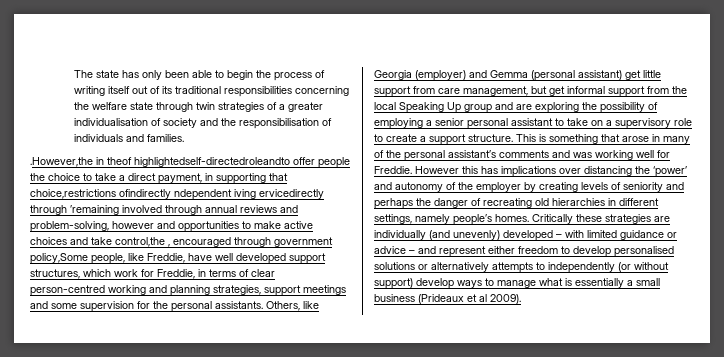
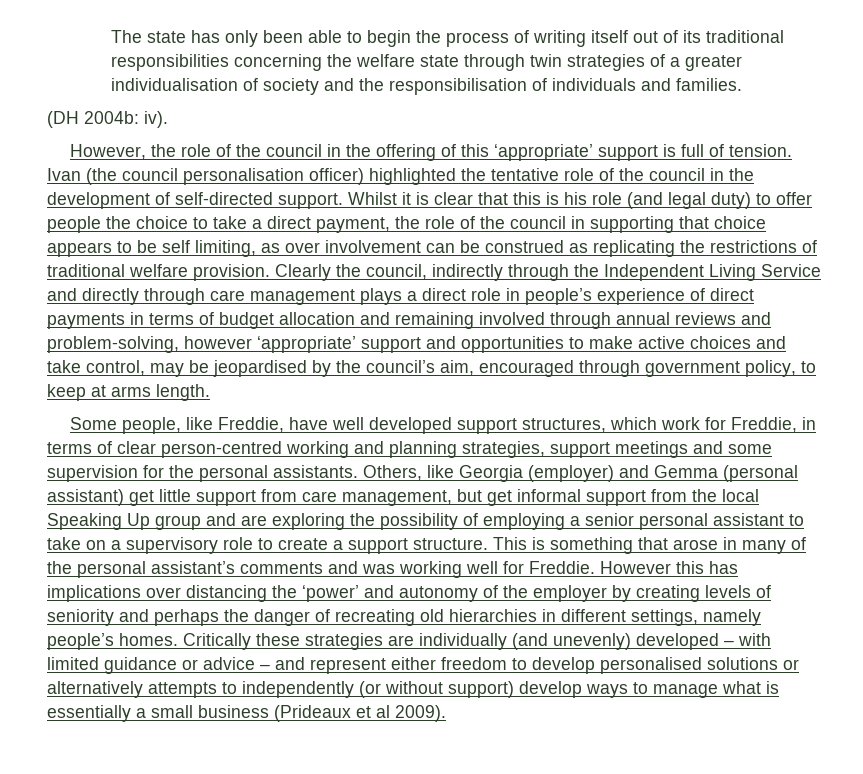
- .However,the in theof highlightedself-directedroleandto offer people the choice to take a direct payment, in supporting that choice,restrictions ofindirectly ndependent iving ervicedirectly through ’remaining involved through annual reviews and problem-solving, however and opportunities to make active choices and take control,the , encouraged through government policy,Some people, like Freddie, have well developed support structures, which work for Freddie, in terms of clear person-centred working and planning strategies, support meetings and some supervision for the personal assistants.
+ (DH 2004b: iv).
+ However, the role of the council in the offering of this ‘appropriate’ support is full of tension. Ivan (the council personalisation officer) highlighted the tentative role of the council in the development of self-directed support. Whilst it is clear that this is his role (and legal duty) to offer people the choice to take a direct payment, the role of the council in supporting that choice appears to be self limiting, as over involvement can be construed as replicating the restrictions of traditional welfare provision. Clearly the council, indirectly through the Independent Living Service and directly through care management plays a direct role in people’s experience of direct payments in terms of budget allocation and remaining involved through annual reviews and problem-solving, however ‘appropriate’ support and opportunities to make active choices and take control, may be jeopardised by the council’s aim, encouraged through government policy, to keep at arms length.
+ Some people, like Freddie, have well developed support structures, which work for Freddie, in terms of clear person-centred working and planning strategies, support meetings and some supervision for the personal assistants.

